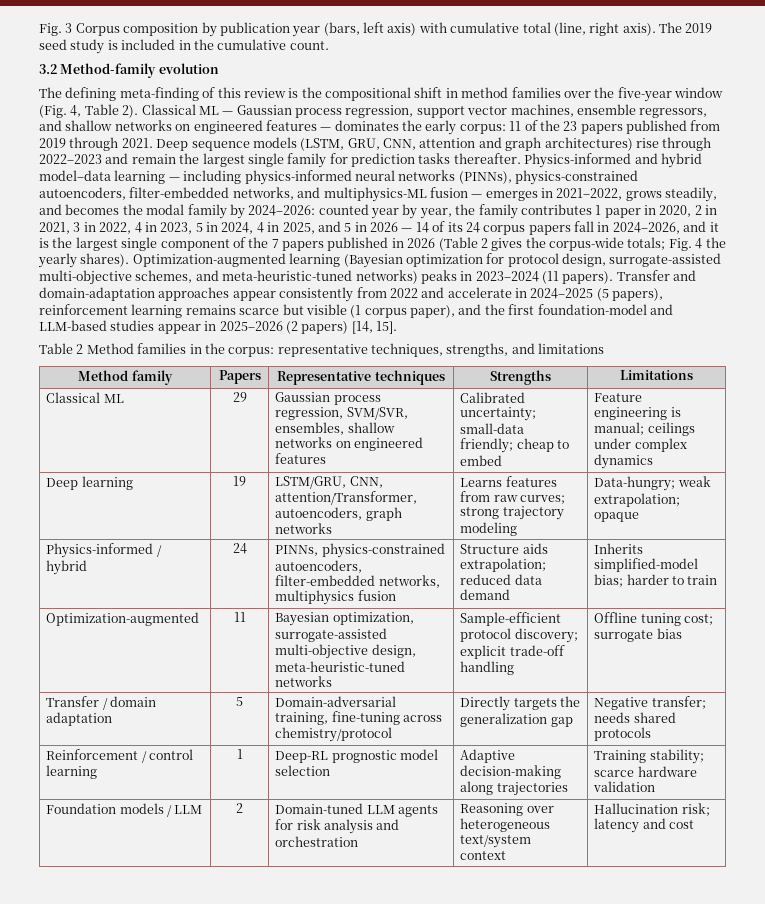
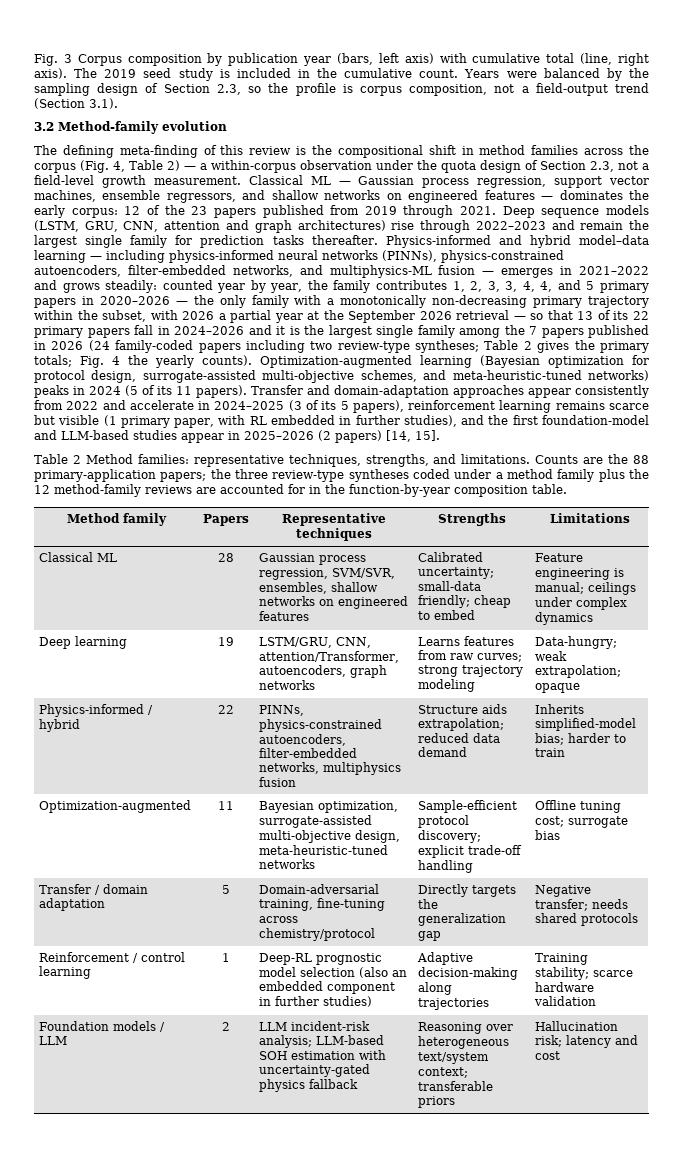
+ Years were balanced by the sampling design of Section 2.3, so the profile is corpus composition, not a field-output trend (Section 3.1).
- The defining meta-finding of this review is the compositional shift in method families over the five-year window (Fig. 4, Table 2).
+ The defining meta-finding of this review is the compositional shift in method families across the corpus (Fig. 4, Table 2) — a within-corpus observation under the quota design of Section 2.3, not a field-level growth measurement.
- Classical ML — Gaussian process regression, support vector machines, ensemble regressors, and shallow networks on engineered features — dominates the early corpus: 11 of the 23 papers published from 2019 through 2021.
+ Classical ML — Gaussian process regression, support vector machines, ensemble regressors, and shallow networks on engineered features — dominates the early corpus: 12 of the 23 papers published from 2019 through 2021.
- Physics-informed and hybrid model–data learning — including physics-informed neural networks (PINNs), physics-constrained autoencoders, filter-embedded networks, and multiphysics-ML fusion — emerges in 2021–2022, grows steadily, and becomes the modal family by 2024–2026: counted year by year, the family contributes 1 paper in 2020, 2 in 2021, 3 in 2022, 4 in 2023, 5 in 2024, 4 in 2025, and 5 in 2026 — 14 of its 24 corpus papers fall in 2024–2026, and it is the largest single component of the 7 papers published in 2026 (Table 2 gives the corpus-wide totals; Fig. 4 the yearly shares).
+ Physics-informed and hybrid model–data learning — including physics-informed neural networks (PINNs), physics-constrained autoencoders, filter-embedded networks, and multiphysics-ML fusion — emerges in 2021–2022 and grows steadily: counted year by year, the family contributes 1, 2, 3, 3, 4, 4, and 5 primary papers in 2020–2026 — the only family with a monotonically non-decreasing primary trajectory within the subset, with 2026 a partial year at the September 2026 retrieval — so that 13 of its 22 primary papers fall in 2024–2026 and it is the largest single family among the 7 papers published in 2026 (24 family-coded papers including two review-type syntheses; Table 2 gives the primary totals; Fig. 4 the yearly counts).
- Optimization-augmented learning (Bayesian optimization for protocol design, surrogate-assisted multi-objective schemes, and meta-heuristic-tuned networks) peaks in 2023–2024 (11 papers).
+ Optimization-augmented learning (Bayesian optimization for protocol design, surrogate-assisted multi-objective schemes, and meta-heuristic-tuned networks) peaks in 2024 (5 of its 11 papers).
- Transfer and domain-adaptation approaches appear consistently from 2022 and accelerate in 2024–2025 (5 papers), reinforcement learning remains scarce but visible (1 corpus paper), and the first foundation-model and LLM-based studies appear in 2025–2026 (2 papers) [14, 15].
+ Transfer and domain-adaptation approaches appear consistently from 2022 and accelerate in 2024–2025 (3 of its 5 papers), reinforcement learning remains scarce but visible (1 primary paper, with RL embedded in further studies), and the first foundation-model and LLM-based studies appear in 2025–2026 (2 papers) [14, 15].
- Table 2 Method families in the corpus: representative techniques, strengths, and limitations
+ Table 2 Method families: representative techniques, strengths, and limitations. Counts are the 88 primary-application papers; the three review-type syntheses coded under a method family plus the 12 method-family reviews are accounted for in the function-by-year composition table.
- Classical ML | 29 | Gaussian process regression, SVM/SVR, ensembles, shallow networks on engineered features | Calibrated uncertainty; small-data friendly; cheap to embed | Feature engineering is manual; ceilings under complex dynamics
+ Classical ML | 28 | Gaussian process regression, SVM/SVR, ensembles, shallow networks on engineered features | Calibrated uncertainty; small-data friendly; cheap to embed | Feature engineering is manual; ceilings under complex dynamics
- Physics-informed / hybrid | 24 | PINNs, physics-constrained autoencoders, filter-embedded networks, multiphysics fusion | Structure aids extrapolation; reduced data demand | Inherits simplified-model bias; harder to train
+ Physics-informed / hybrid | 22 | PINNs, physics-constrained autoencoders, filter-embedded networks, multiphysics fusion | Structure aids extrapolation; reduced data demand | Inherits simplified-model bias; harder to train
- Reinforcement / control learning | 1 | Deep-RL prognostic model selection | Adaptive decision-making along trajectories | Training stability; scarce hardware validation
+ Reinforcement / control learning | 1 | Deep-RL prognostic model selection (also an embedded component in further studies) | Adaptive decision-making along trajectories | Training stability; scarce hardware validation
- Foundation models / LLM | 2 | Domain-tuned LLM agents for risk analysis and orchestration | Reasoning over heterogeneous text/system context | Hallucination risk; latency and cost
+ Foundation models / LLM | 2 | LLM incident-risk analysis; LLM-based SOH estimation with uncertainty-gated physics fallback | Reasoning over heterogeneous text/system context; transferable priors | Hallucination risk; latency and cost

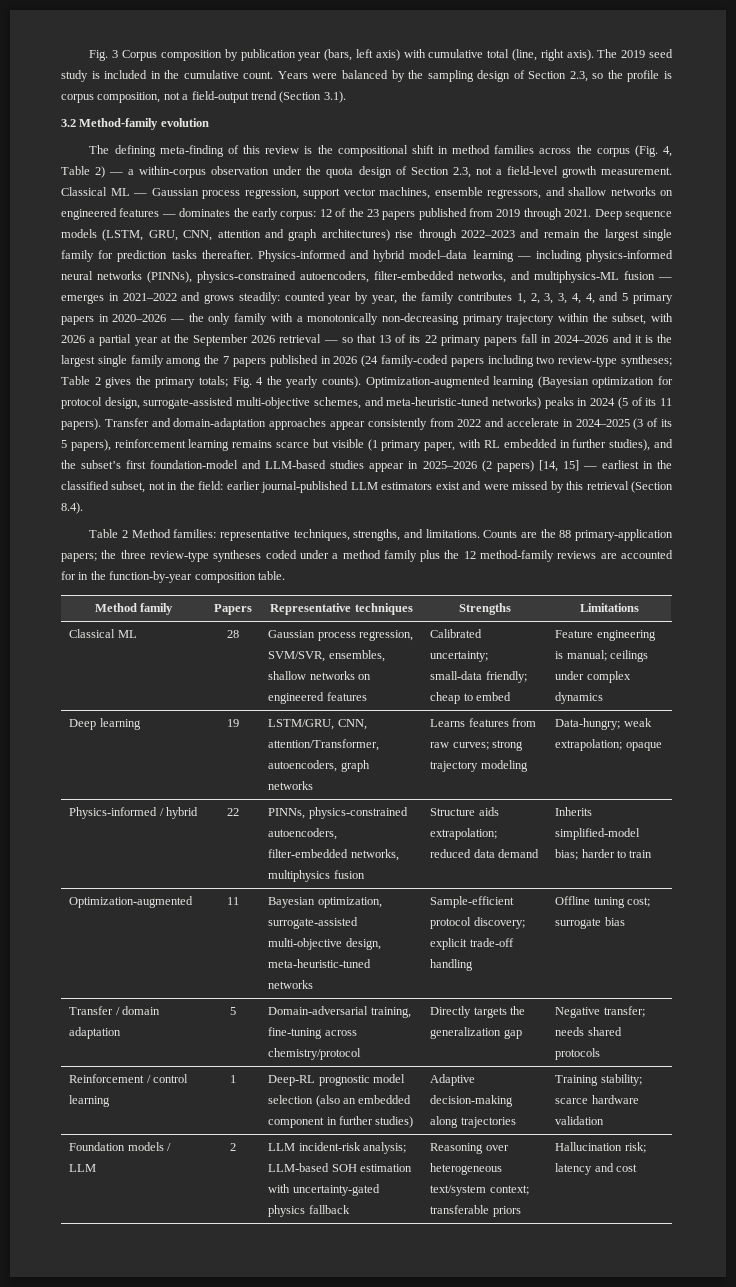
- Transfer and domain-adaptation approaches appear consistently from 2022 and accelerate in 2024–2025 (3 of its 5 papers), reinforcement learning remains scarce but visible (1 primary paper, with RL embedded in further studies), and the first foundation-model and LLM-based studies appear in 2025–2026 (2 papers) [14, 15].
+ Transfer and domain-adaptation approaches appear consistently from 2022 and accelerate in 2024–2025 (3 of its 5 papers), reinforcement learning remains scarce but visible (1 primary paper, with RL embedded in further studies), and the subset’s first foundation-model and LLM-based studies appear in 2025–2026 (2 papers) [14, 15] — earliest in the classified subset, not in the field: earlier journal-published LLM estimators exist and were missed by this retrieval (Section 8.4).

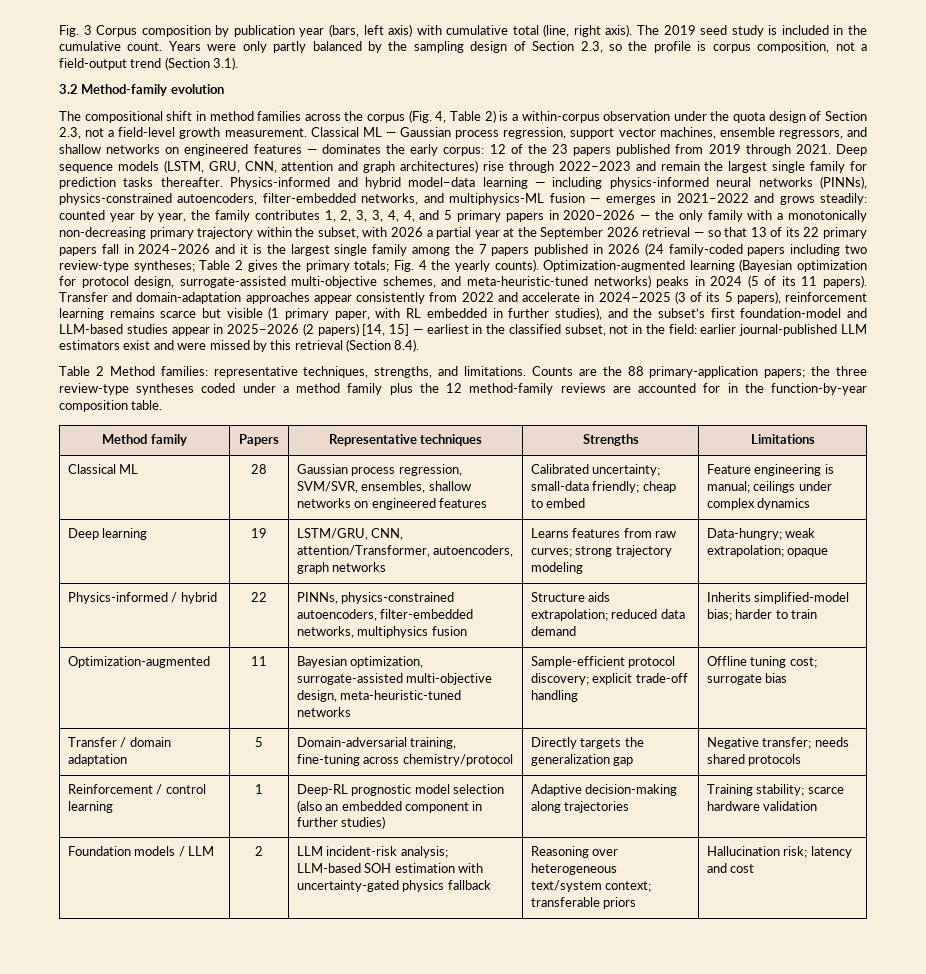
- Years were balanced by the sampling design of Section 2.3, so the profile is corpus composition, not a field-output trend (Section 3.1).
+ Years were only partly balanced by the sampling design of Section 2.3, so the profile is corpus composition, not a field-output trend (Section 3.1).
- The defining meta-finding of this review is the compositional shift in method families across the corpus (Fig. 4, Table 2) — a within-corpus observation under the quota design of Section 2.3, not a field-level growth measurement.
+ The compositional shift in method families across the corpus (Fig. 4, Table 2) is a within-corpus observation under the quota design of Section 2.3, not a field-level growth measurement.

